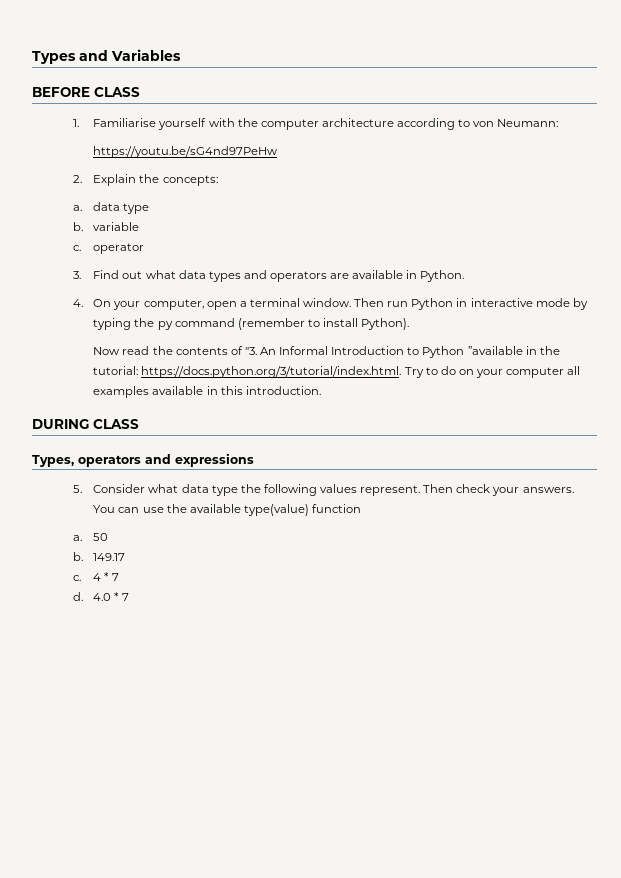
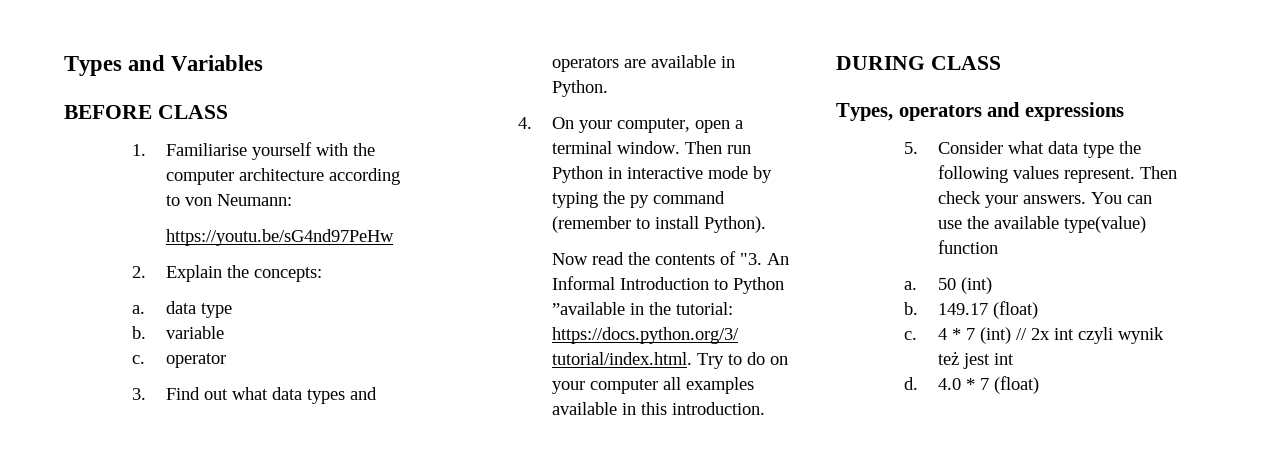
- 50
+ 50 (int)
- 149.17
+ 149.17 (float)
- 4 * 7
+ 4 * 7 (int) // 2x int czyli wynik też jest int
- 4.0 * 7
+ 4.0 * 7 (float)

